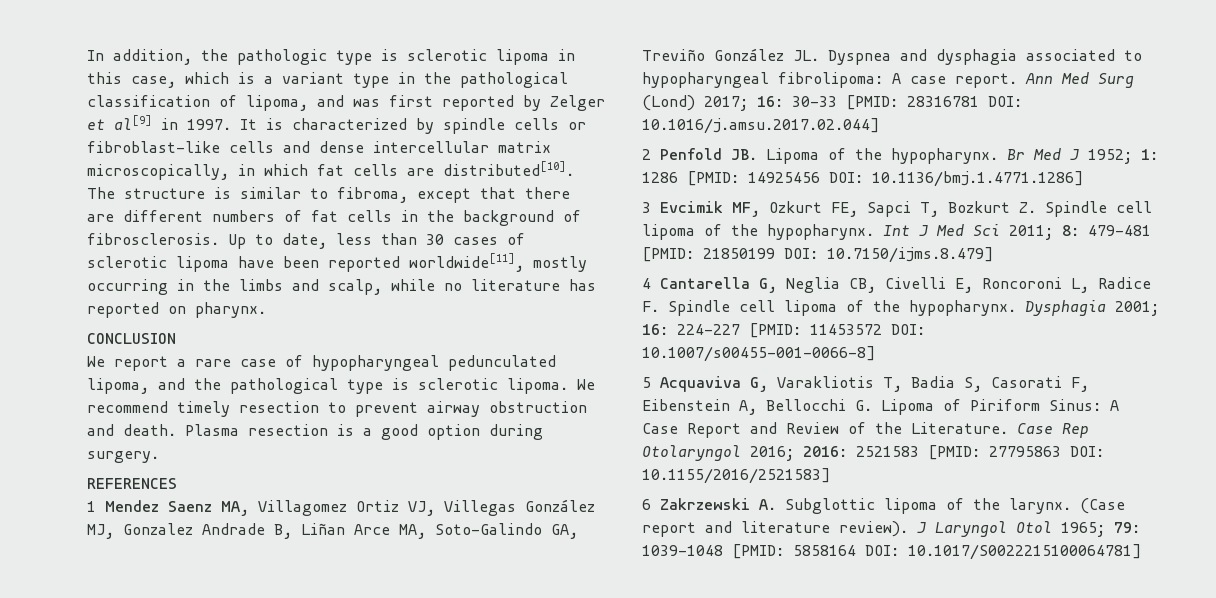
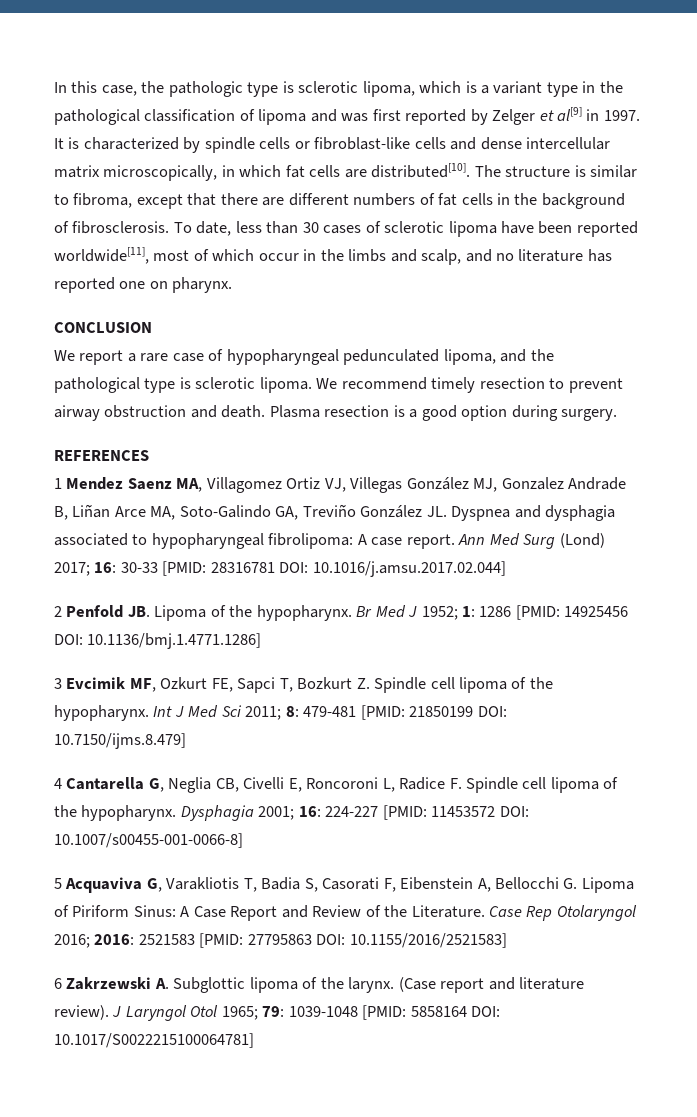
- In addition, the pathologic type is sclerotic lipoma in this case, which is a variant type in the pathological classification of lipoma, and was first reported by Zelger et al[9] in 1997.
+ In this case, the pathologic type is sclerotic lipoma, which is a variant type in the pathological classification of lipoma and was first reported by Zelger et al[9] in 1997.
- Up to date, less than 30 cases of sclerotic lipoma have been reported worldwide[11], mostly occurring in the limbs and scalp, while no literature has reported on pharynx.
+ To date, less than 30 cases of sclerotic lipoma have been reported worldwide[11], most of which occur in the limbs and scalp, and no literature has reported one on pharynx.

